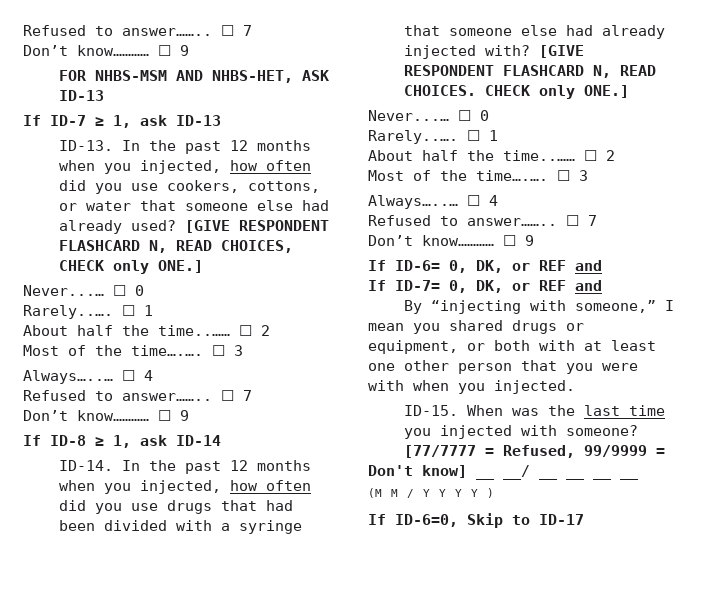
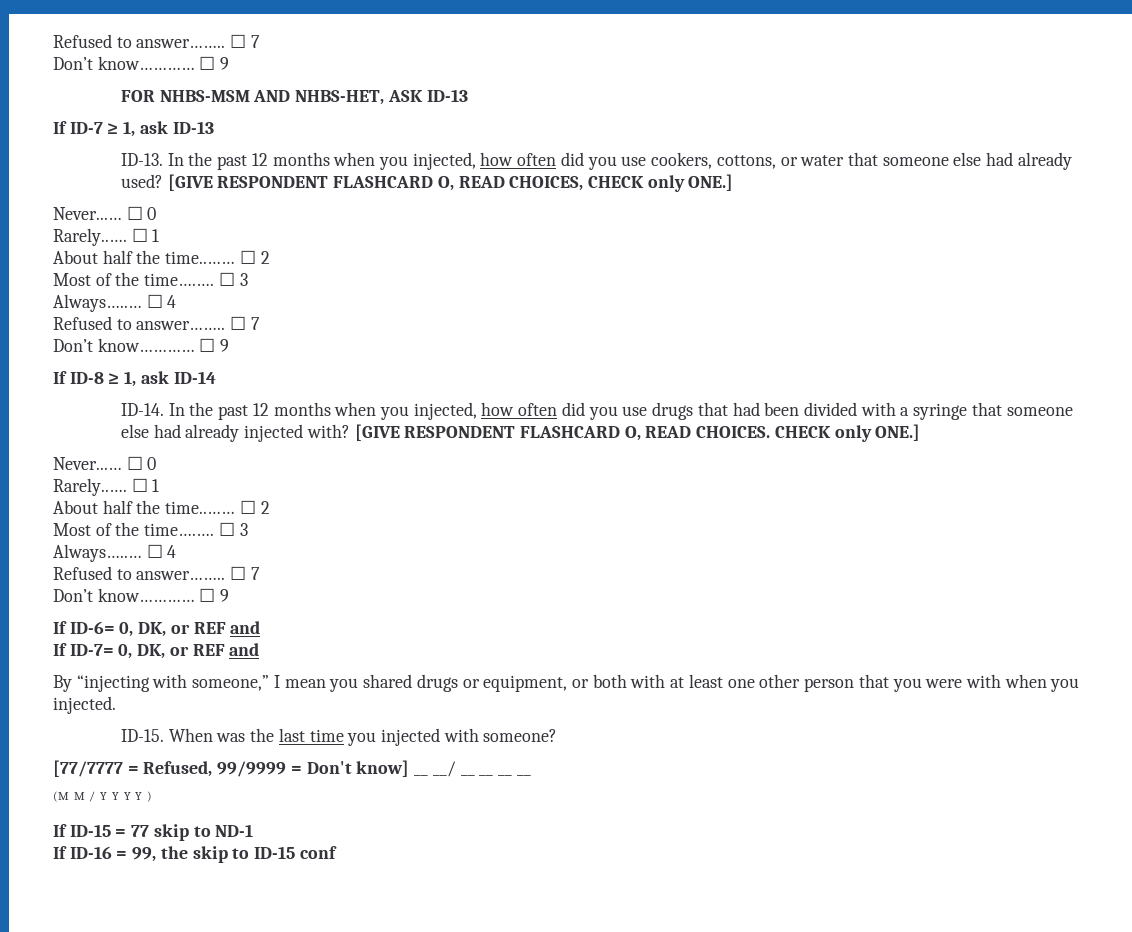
- [GIVE RESPONDENT FLASHCARD N, READ CHOICES, CHECK only ONE.]
+ [GIVE RESPONDENT FLASHCARD O, READ CHOICES, CHECK only ONE.]
- [GIVE RESPONDENT FLASHCARD N, READ CHOICES.
+ [GIVE RESPONDENT FLASHCARD O, READ CHOICES.
- If ID-6=0, Skip to ID-17
+ If ID-15 = 77 skip to ND-1
+ If ID-16 = 99, the skip to ID-15 conf

